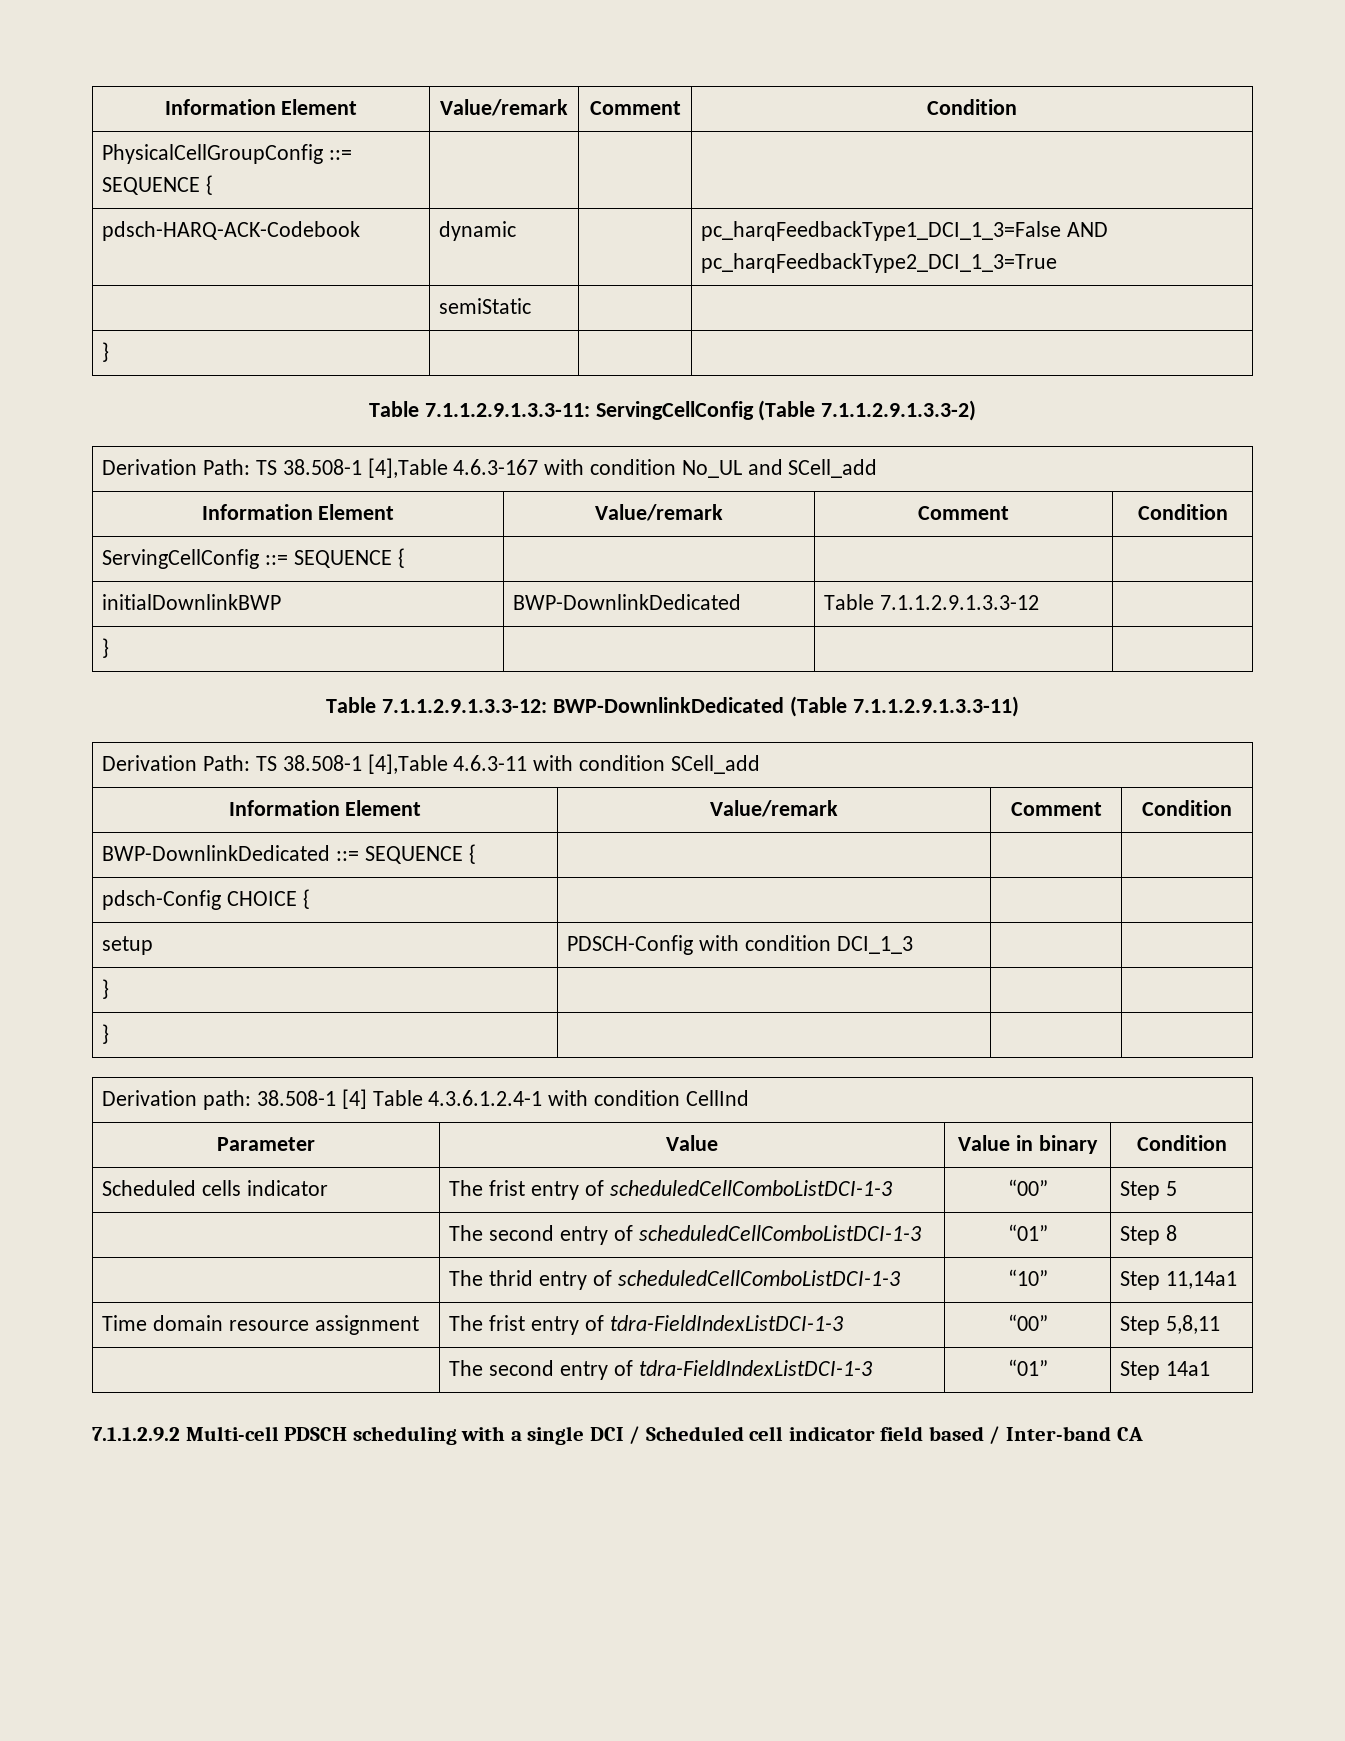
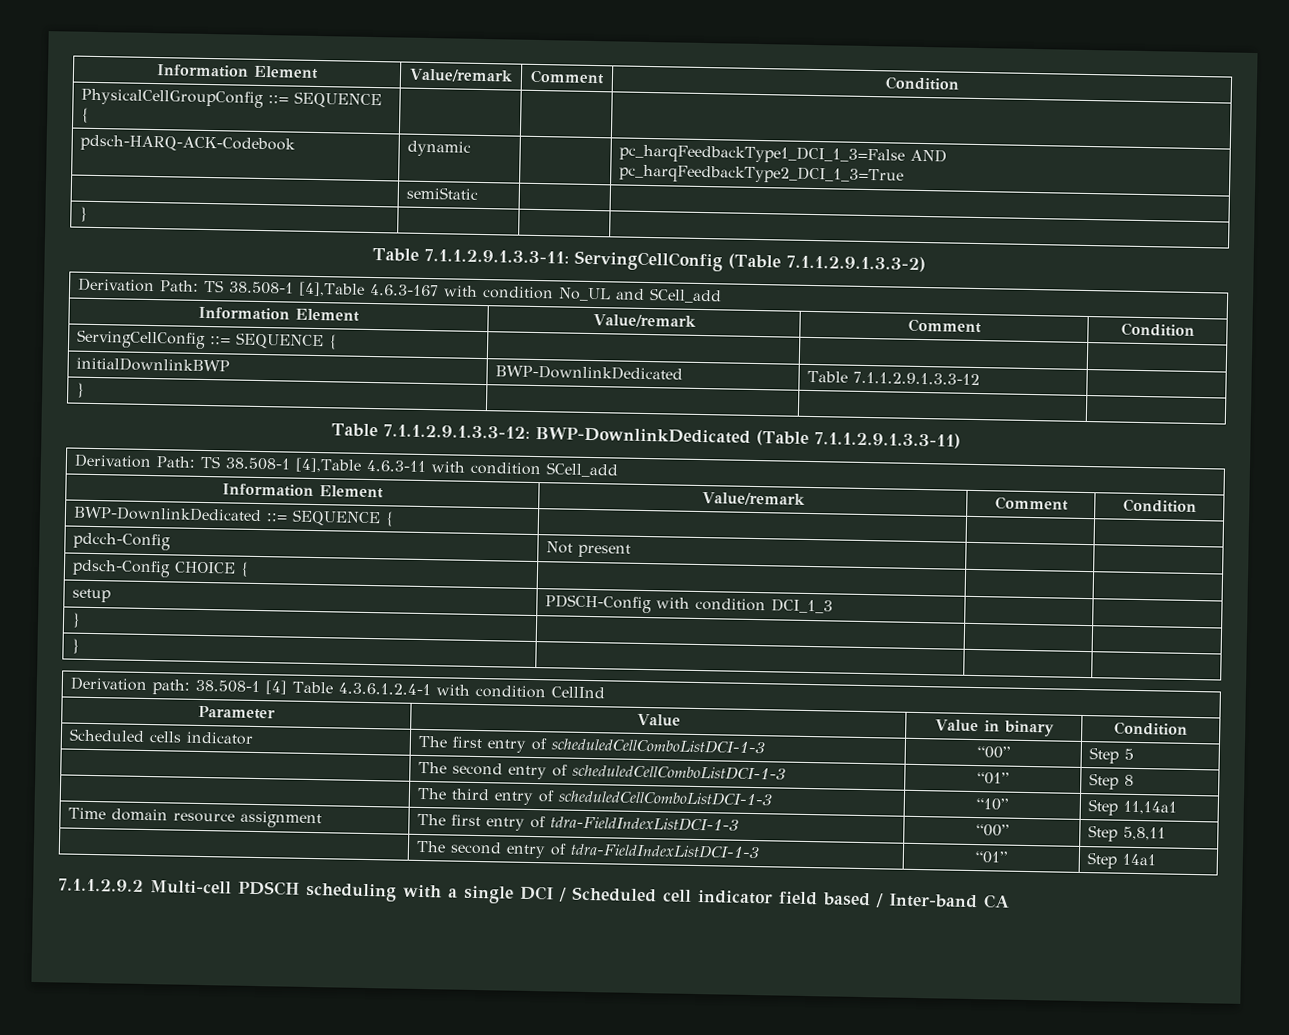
+ pdcch-Config | Not present | |
- Scheduled cells indicator | The frist entry of scheduledCellComboListDCI-1-3 | “00” | Step 5
+ Scheduled cells indicator | The first entry of scheduledCellComboListDCI-1-3 | “00” | Step 5
- | The thrid entry of scheduledCellComboListDCI-1-3 | “10” | Step 11,14a1
+ | The third entry of scheduledCellComboListDCI-1-3 | “10” | Step 11,14a1
- Time domain resource assignment | The frist entry of tdra-FieldIndexListDCI-1-3 | “00” | Step 5,8,11
+ Time domain resource assignment | The first entry of tdra-FieldIndexListDCI-1-3 | “00” | Step 5,8,11

